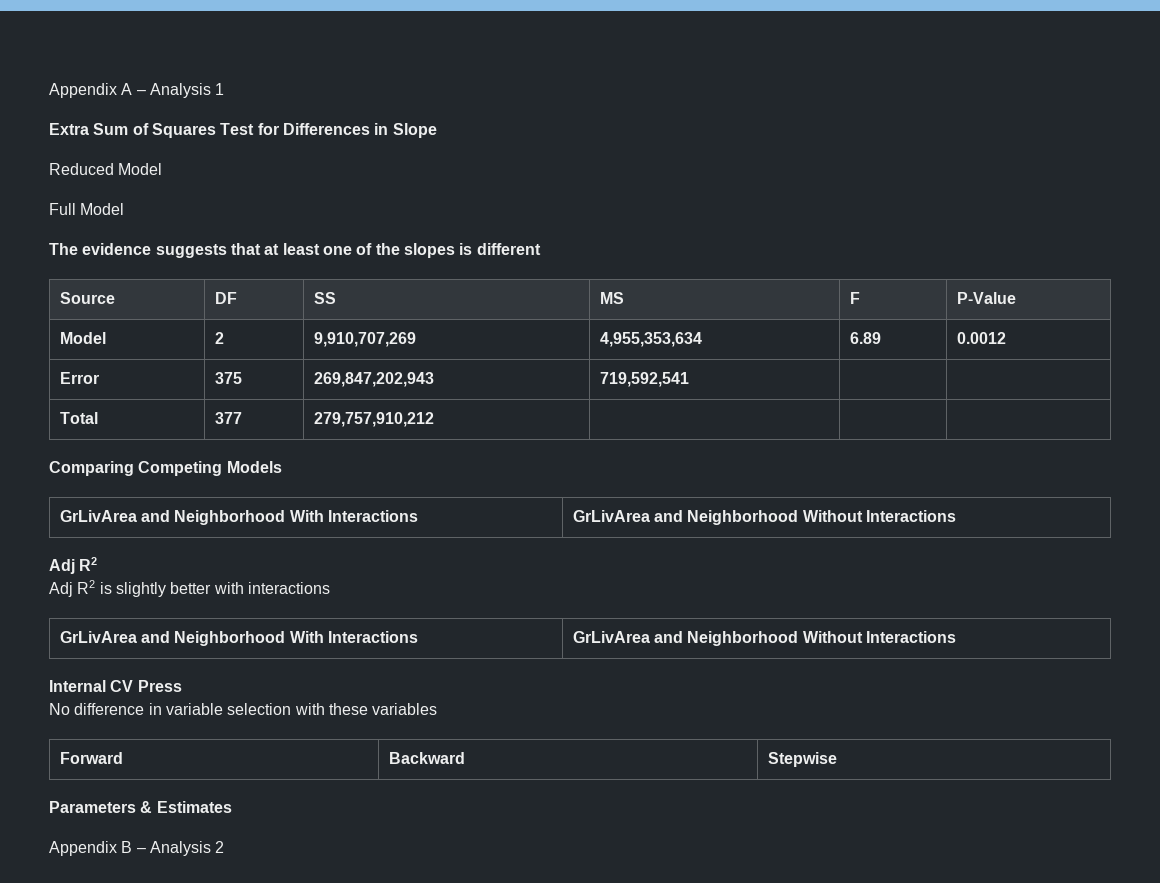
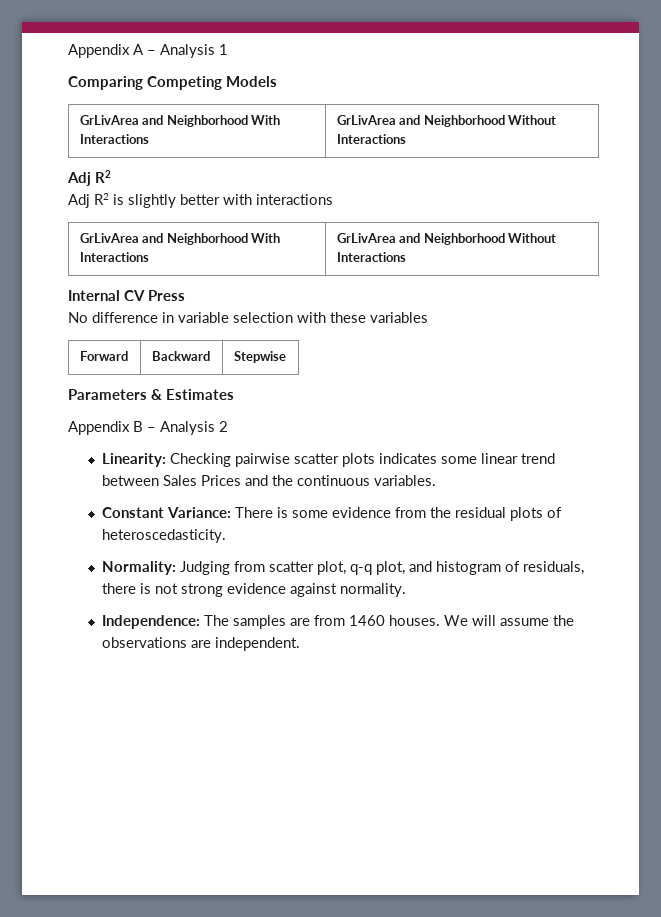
- Extra Sum of Squares Test for Differences in Slope
- Reduced Model
- Full Model
- The evidence suggests that at least one of the slopes is different
- Source | DF | SS | MS | F | P-Value
- Model | 2 | 9,910,707,269 | 4,955,353,634 | 6.89 | 0.0012
- Error | 375 | 269,847,202,943 | 719,592,541 | |
- Total | 377 | 279,757,910,212 | | |
+ Linearity: Checking pairwise scatter plots indicates some linear trend between Sales Prices and the continuous variables.
+ Constant Variance: There is some evidence from the residual plots of heteroscedasticity.
+ Normality: Judging from scatter plot, q-q plot, and histogram of residuals, there is not strong evidence against normality.
+ Independence: The samples are from 1460 houses. We will assume the observations are independent.

